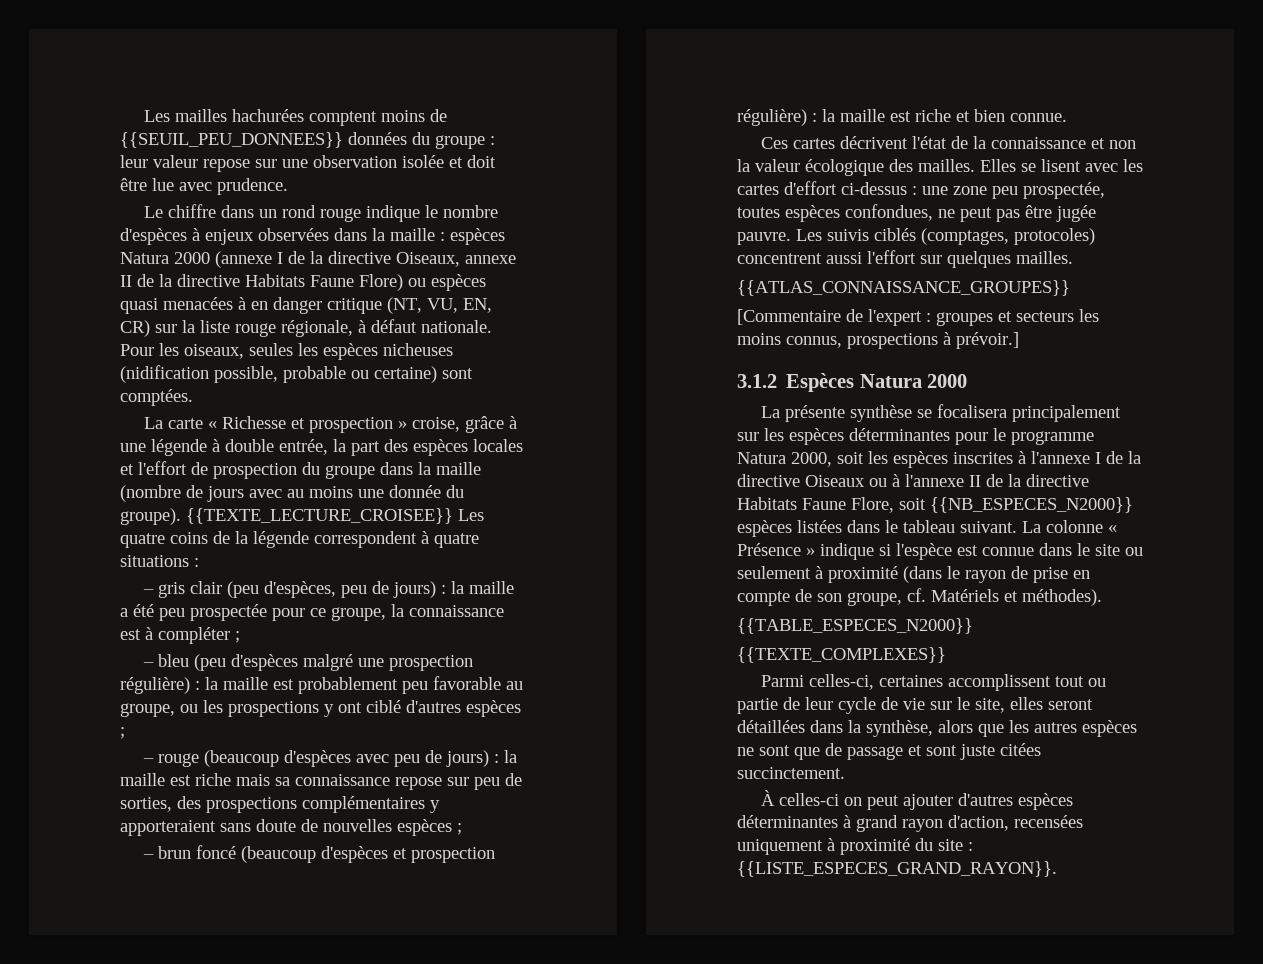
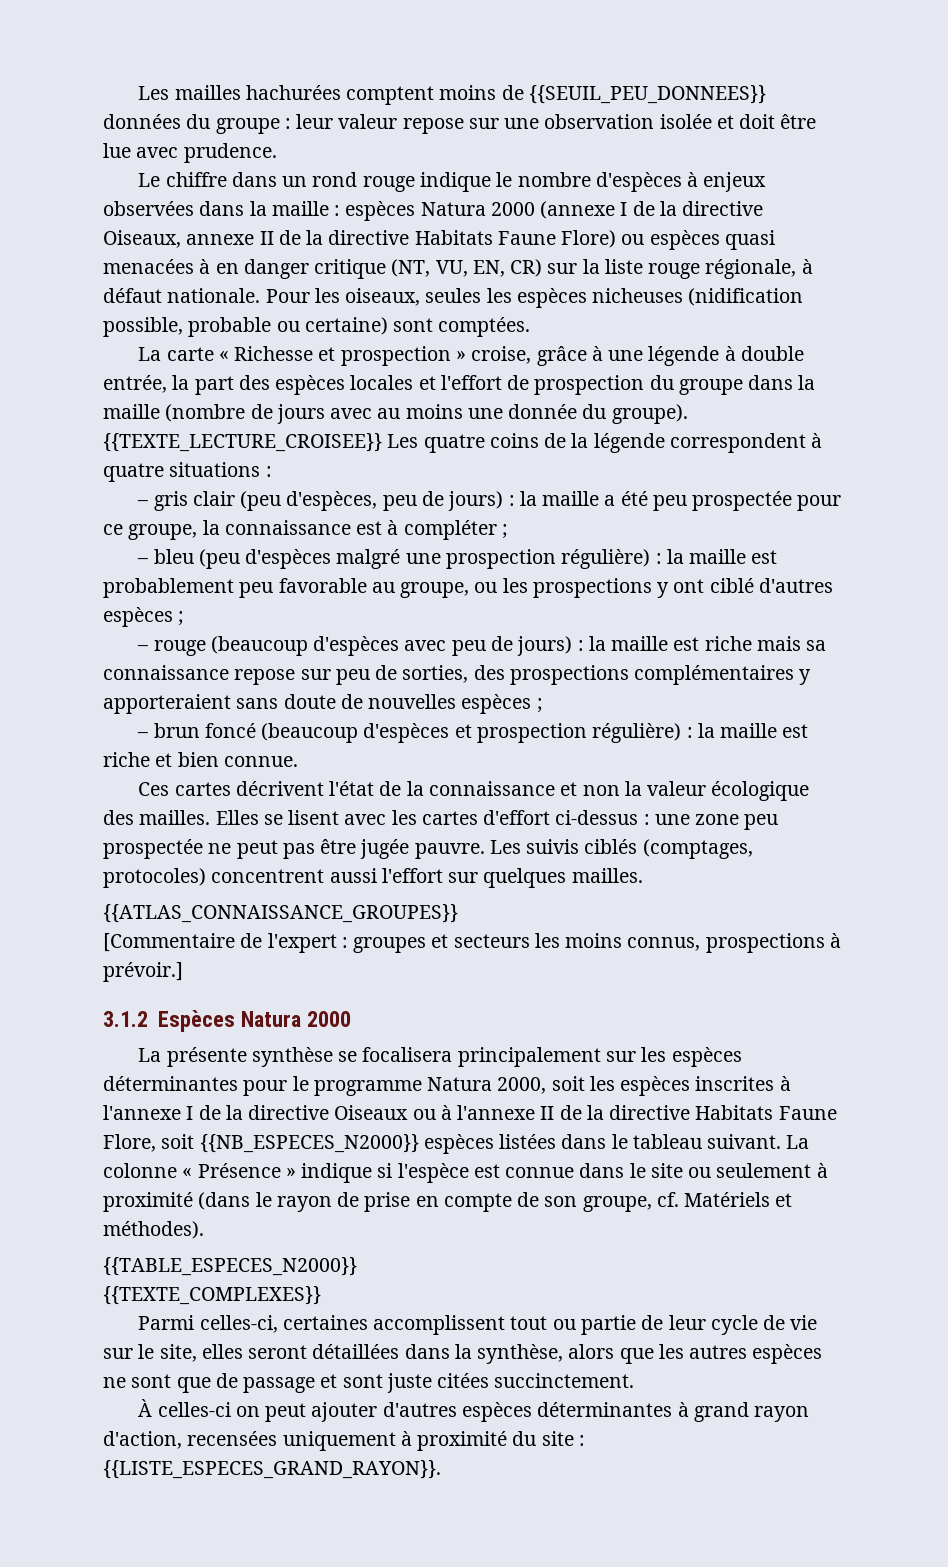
- Elles se lisent avec les cartes d'effort ci-dessus : une zone peu prospectée, toutes espèces confondues, ne peut pas être jugée pauvre.
+ Elles se lisent avec les cartes d'effort ci-dessus : une zone peu prospectée ne peut pas être jugée pauvre.

